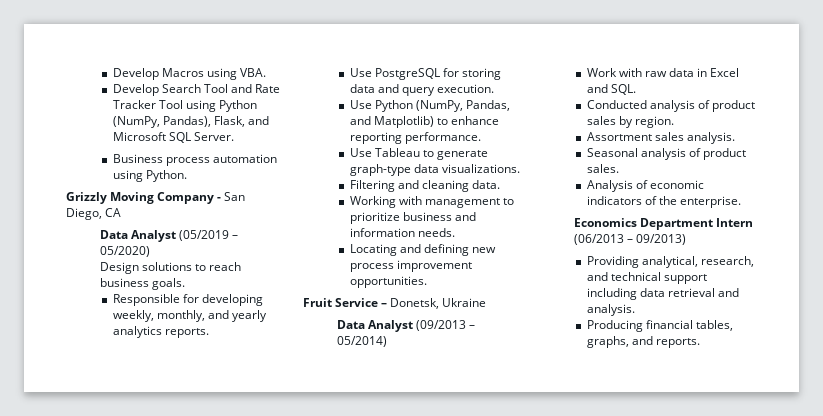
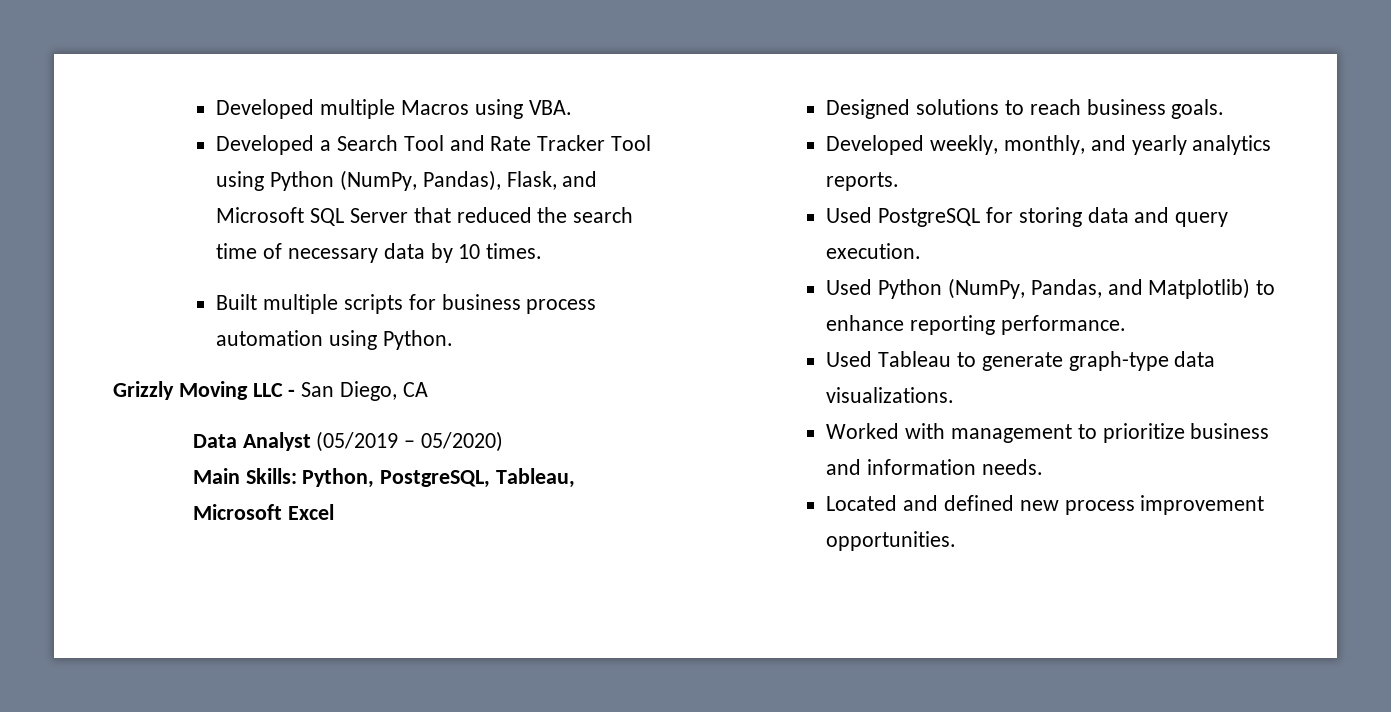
- Develop Macros using VBA.
+ Developed multiple Macros using VBA.
- Develop Search Tool and Rate Tracker Tool using Python (NumPy, Pandas), Flask, and Microsoft SQL Server.
- Business process automation using Python.
+ Developed a Search Tool and Rate Tracker Tool using Python (NumPy, Pandas), Flask, and Microsoft SQL Server that reduced the search time of necessary data by 10 times.
+ Built multiple scripts for business process automation using Python.
- Grizzly Moving Company - San Diego, CA
+ Grizzly Moving LLC - San Diego, CA
- Design solutions to reach business goals.
+ Main Skills: Python, PostgreSQL, Tableau, Microsoft Excel
+ Designed solutions to reach business goals.
- Responsible for developing weekly, monthly, and yearly analytics reports.
+ Developed weekly, monthly, and yearly analytics reports.
- Use PostgreSQL for storing data and query execution.
+ Used PostgreSQL for storing data and query execution.
- Use Python (NumPy, Pandas, and Matplotlib) to enhance reporting performance.
+ Used Python (NumPy, Pandas, and Matplotlib) to enhance reporting performance.
- Use Tableau to generate graph-type data visualizations.
+ Used Tableau to generate graph-type data visualizations.
- Filtering and cleaning data.
- Working with management to prioritize business and information needs.
+ Worked with management to prioritize business and information needs.
- Locating and defining new process improvement opportunities.
+ Located and defined new process improvement opportunities.
- Fruit Service – Donetsk, Ukraine
- Data Analyst (09/2013 – 05/2014)
- Work with raw data in Excel and SQL.
- Conducted analysis of product sales by region.
- Assortment sales analysis.
- Seasonal analysis of product sales.
- Analysis of economic indicators of the enterprise.
- Economics Department Intern (06/2013 – 09/2013)
- Providing analytical, research, and technical support including data retrieval and analysis.
- Producing financial tables, graphs, and reports.

